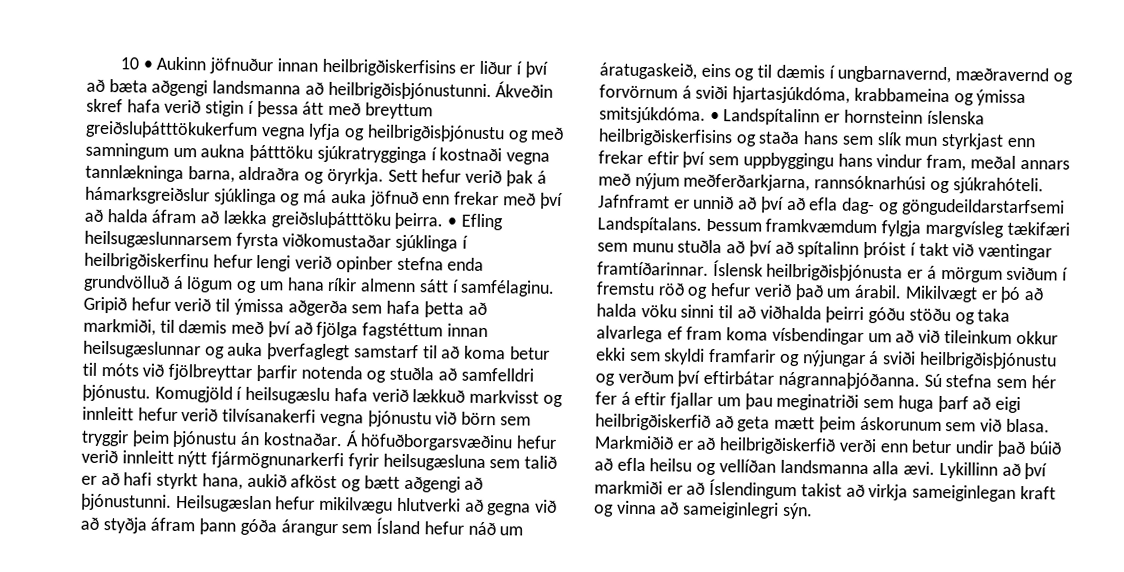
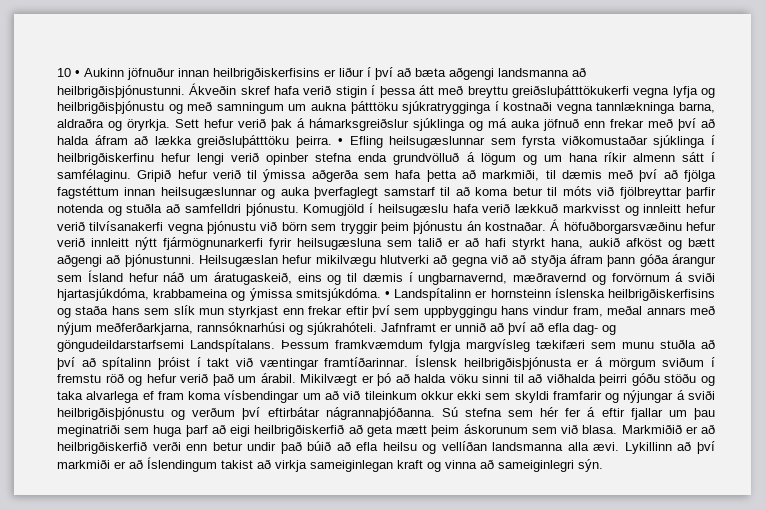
- Ákveðin skref hafa verið stigin í þessa átt með breyttum greiðsluþátttökukerfum vegna lyfja og heilbrigðisþjónustu og með samningum um aukna þátttöku sjúkratrygginga í kostnaði vegna tannlækninga barna, aldraðra og öryrkja.
+ Ákveðin skref hafa verið stigin í þessa átt með breyttu greiðsluþátttökukerfi vegna lyfja og heilbrigðisþjónustu og með samningum um aukna þátttöku sjúkratrygginga í kostnaði vegna tannlækninga barna, aldraðra og öryrkja.
- • Efling heilsugæslunnarsem fyrsta viðkomustaðar sjúklinga í heilbrigðiskerfinu hefur lengi verið opinber stefna enda grundvölluð á lögum og um hana ríkir almenn sátt í samfélaginu.
+ • Efling heilsugæslunnar sem fyrsta viðkomustaðar sjúklinga í heilbrigðiskerfinu hefur lengi verið opinber stefna enda grundvölluð á lögum og um hana ríkir almenn sátt í samfélaginu.

